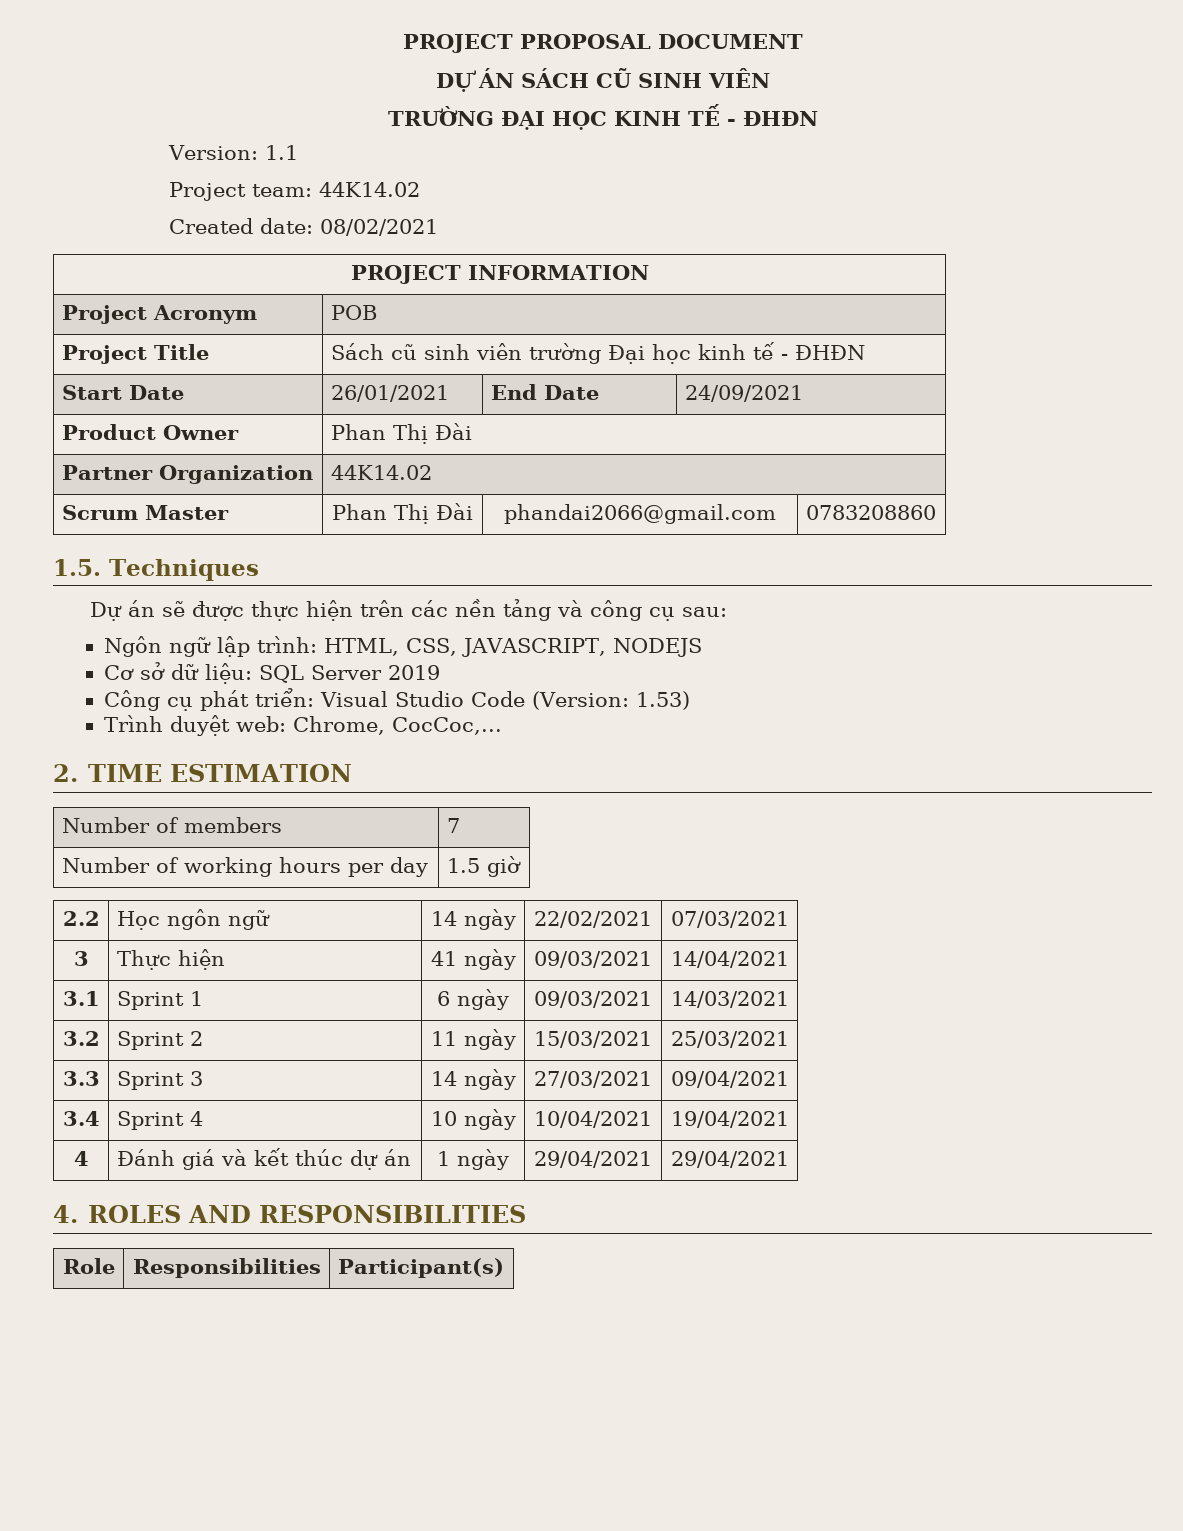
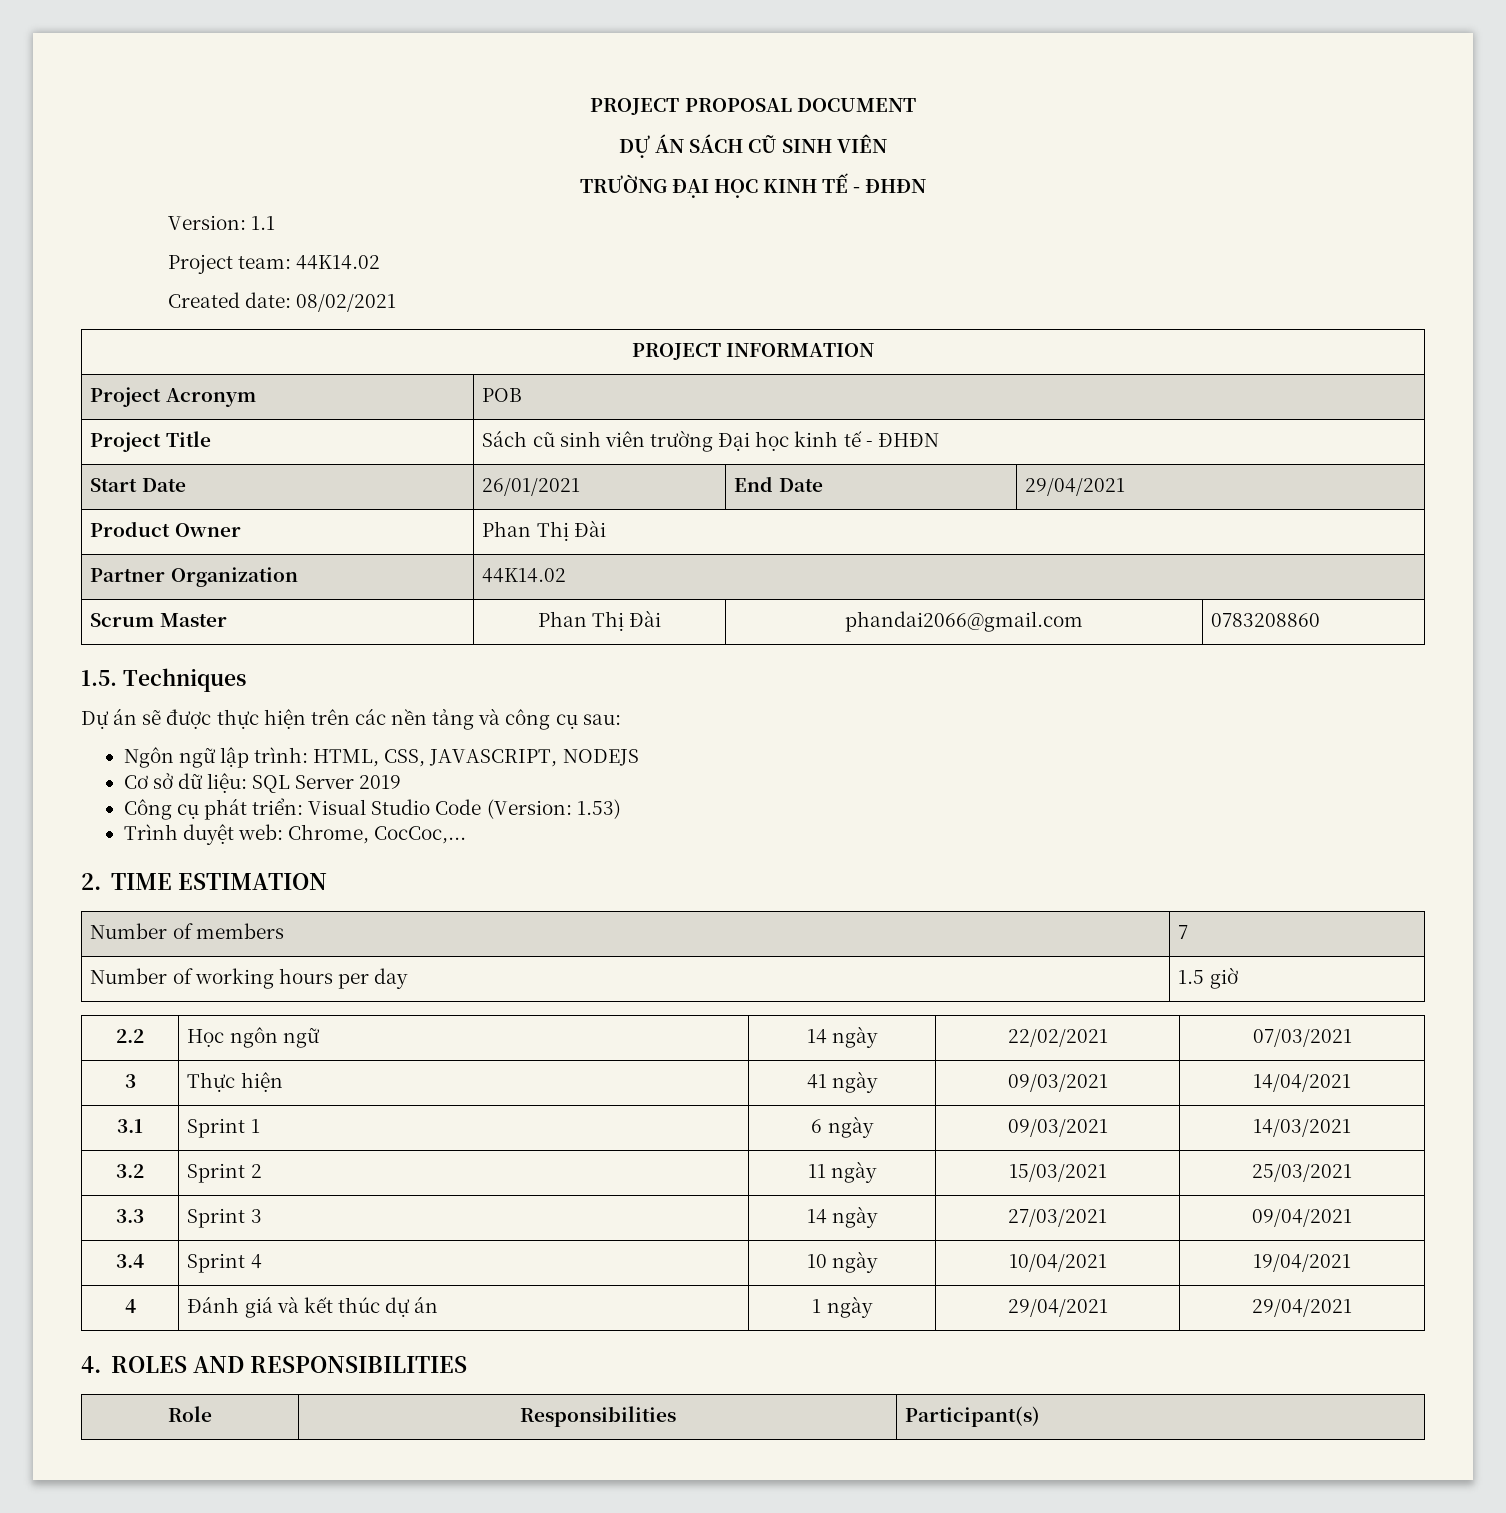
- Start Date | 26/01/2021 | End Date | 24/09/2021
+ Start Date | 26/01/2021 | End Date | 29/04/2021

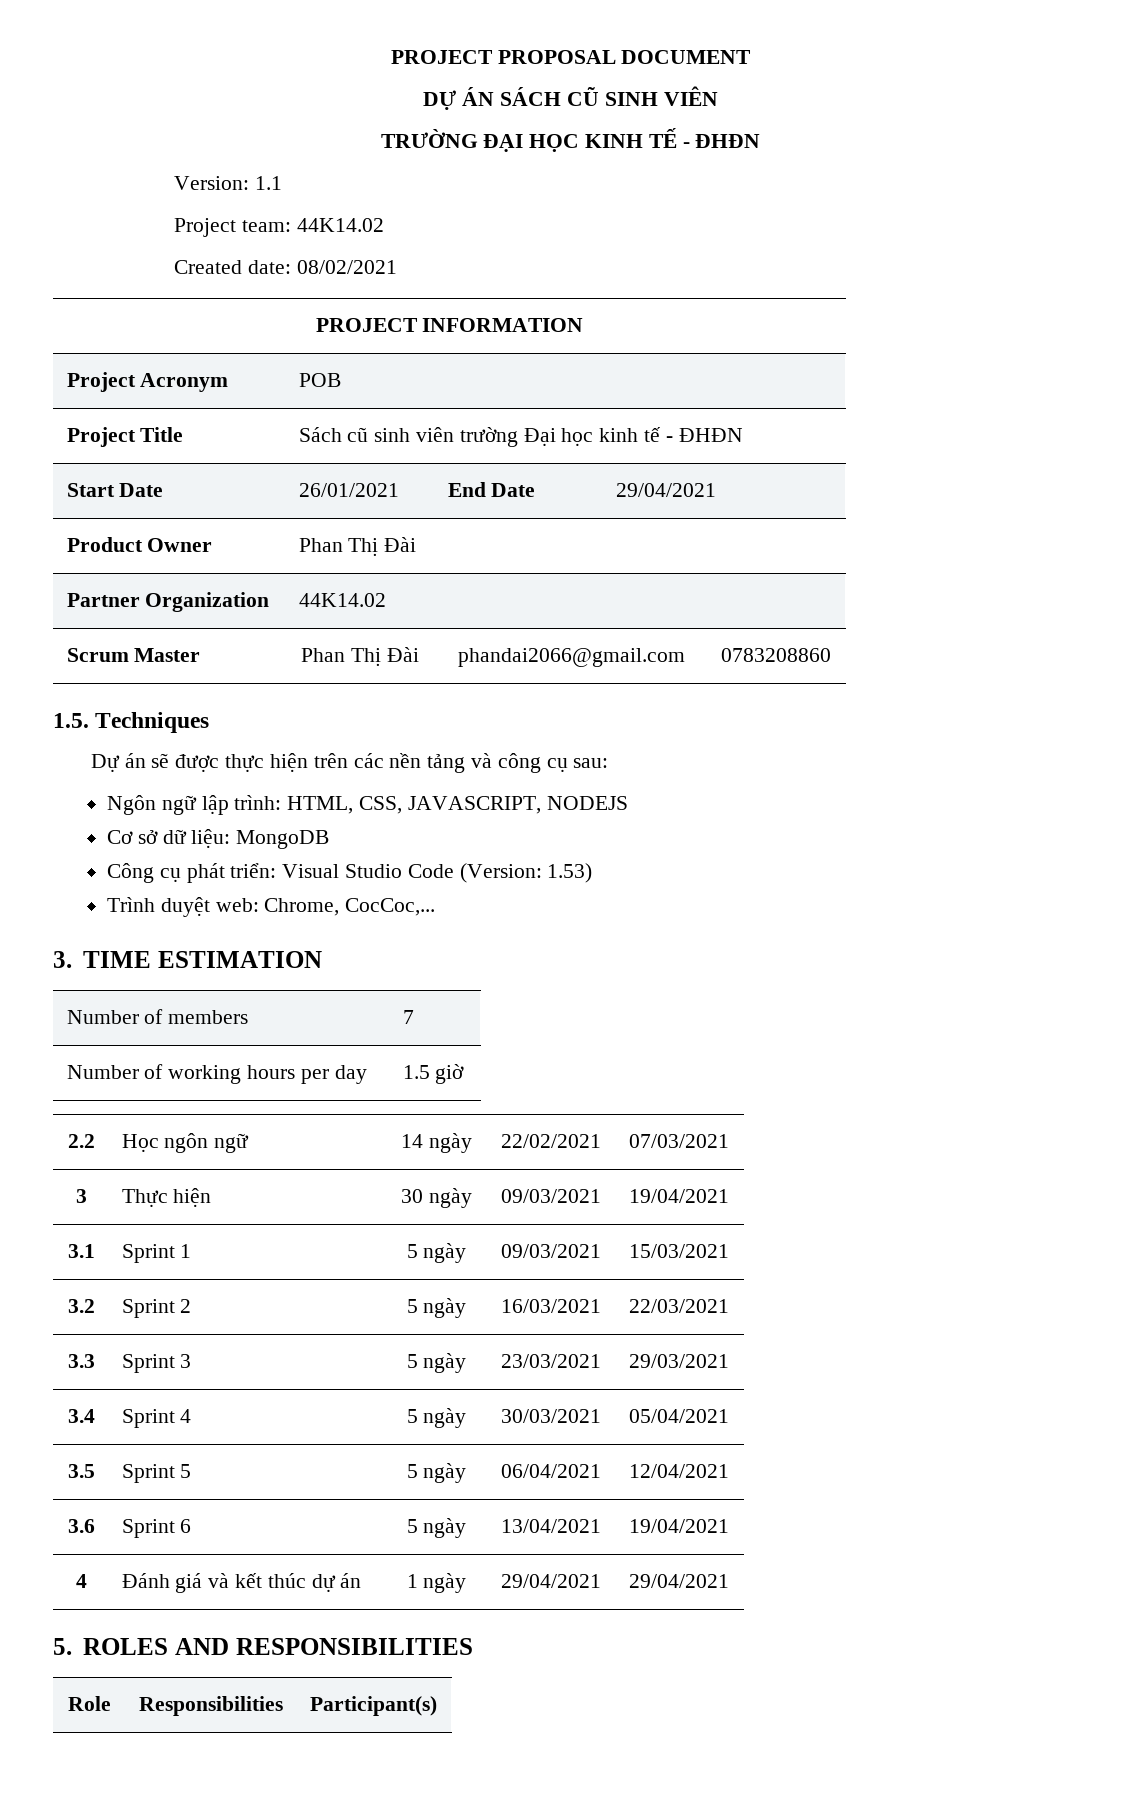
- Cơ sở dữ liệu: SQL Server 2019
+ Cơ sở dữ liệu: MongoDB
- 2. TIME ESTIMATION
+ 3. TIME ESTIMATION
- 3 | Thực hiện | 41 ngày | 09/03/2021 | 14/04/2021
+ 3 | Thực hiện | 30 ngày | 09/03/2021 | 19/04/2021
- 3.1 | Sprint 1 | 6 ngày | 09/03/2021 | 14/03/2021
+ 3.1 | Sprint 1 | 5 ngày | 09/03/2021 | 15/03/2021
- 3.2 | Sprint 2 | 11 ngày | 15/03/2021 | 25/03/2021
+ 3.2 | Sprint 2 | 5 ngày | 16/03/2021 | 22/03/2021
- 3.3 | Sprint 3 | 14 ngày | 27/03/2021 | 09/04/2021
+ 3.3 | Sprint 3 | 5 ngày | 23/03/2021 | 29/03/2021
- 3.4 | Sprint 4 | 10 ngày | 10/04/2021 | 19/04/2021
+ 3.4 | Sprint 4 | 5 ngày | 30/03/2021 | 05/04/2021
+ 3.5 | Sprint 5 | 5 ngày | 06/04/2021 | 12/04/2021
+ 3.6 | Sprint 6 | 5 ngày | 13/04/2021 | 19/04/2021
- 4. ROLES AND RESPONSIBILITIES
+ 5. ROLES AND RESPONSIBILITIES

